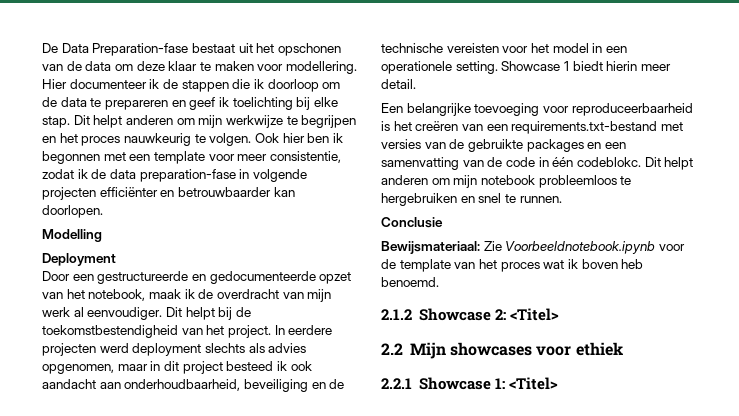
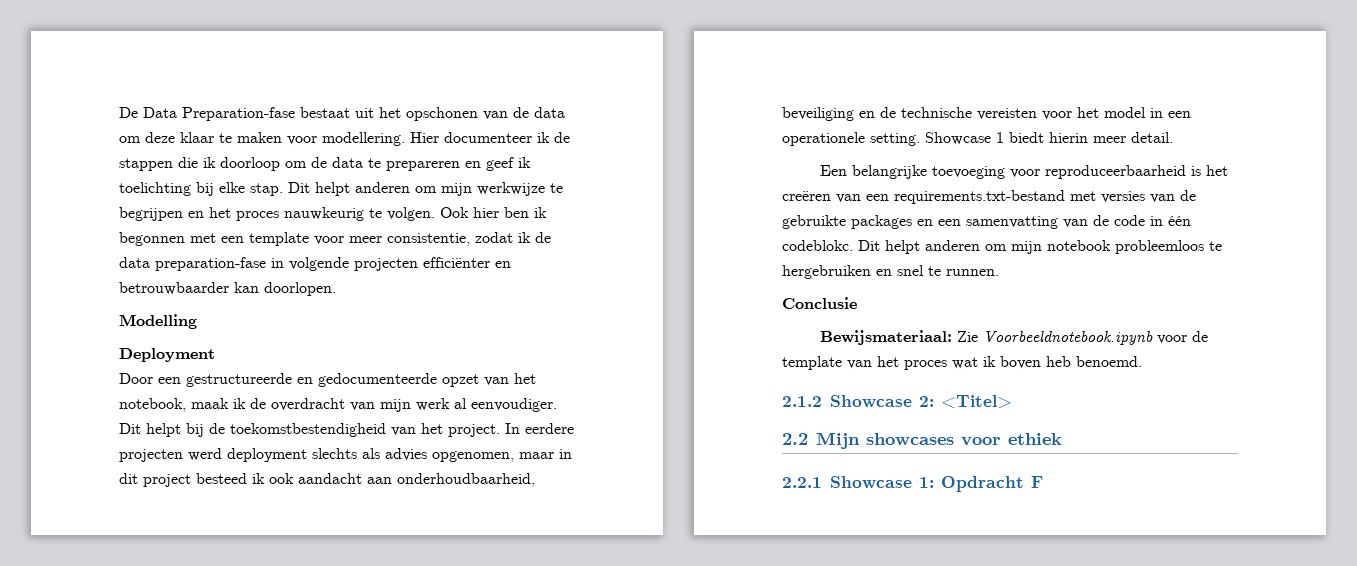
- 2.2.1 Showcase 1: <Titel>
+ 2.2.1 Showcase 1: Opdracht F

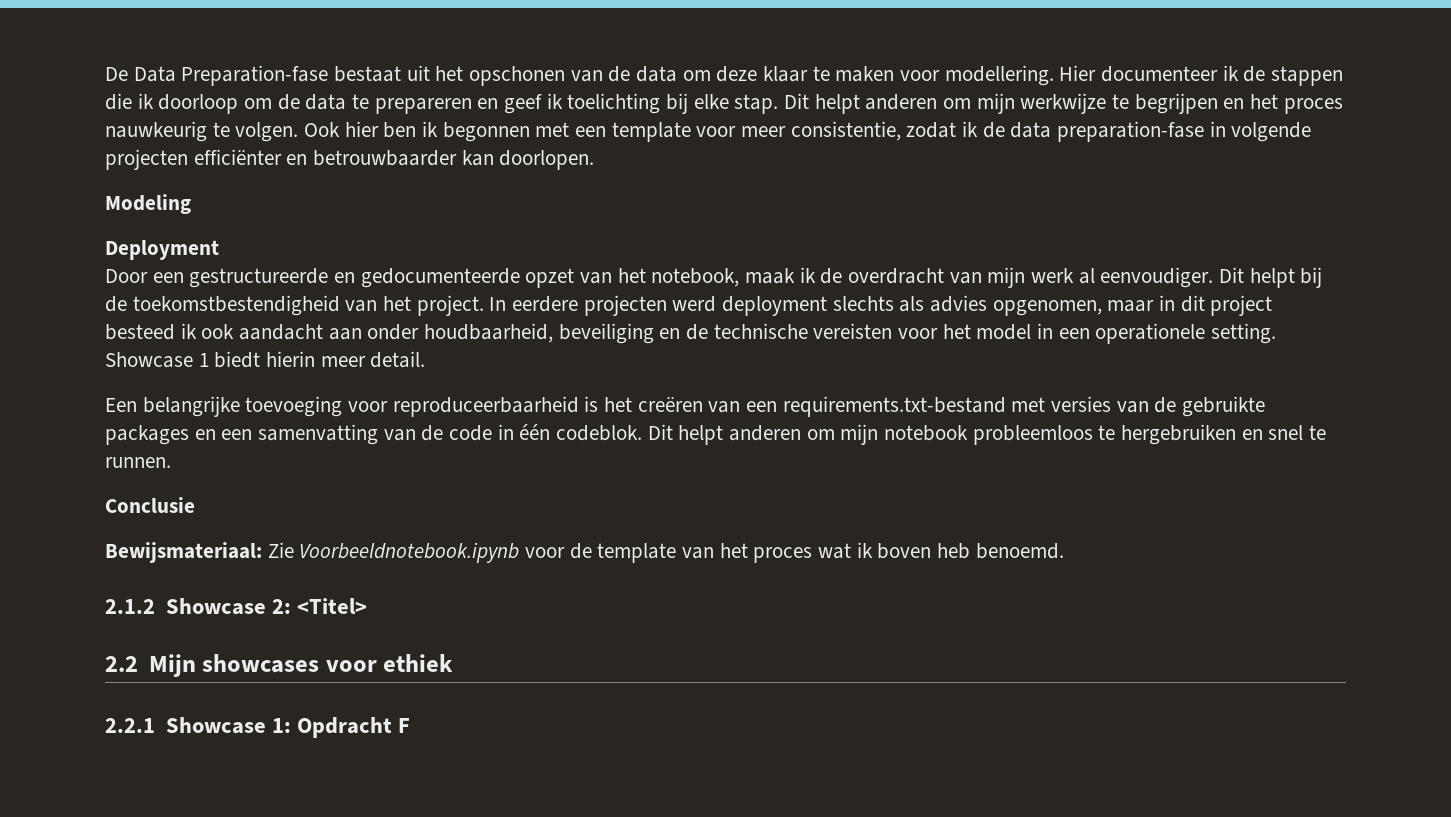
- Modelling
+ Modeling
- In eerdere projecten werd deployment slechts als advies opgenomen, maar in dit project besteed ik ook aandacht aan onderhoudbaarheid, beveiliging en de technische vereisten voor het model in een operationele setting.
+ In eerdere projecten werd deployment slechts als advies opgenomen, maar in dit project besteed ik ook aandacht aan onder houdbaarheid, beveiliging en de technische vereisten voor het model in een operationele setting.
- Een belangrijke toevoeging voor reproduceerbaarheid is het creëren van een requirements.txt-bestand met versies van de gebruikte packages en een samenvatting van de code in één codeblokc.
+ Een belangrijke toevoeging voor reproduceerbaarheid is het creëren van een requirements.txt-bestand met versies van de gebruikte packages en een samenvatting van de code in één codeblok.

